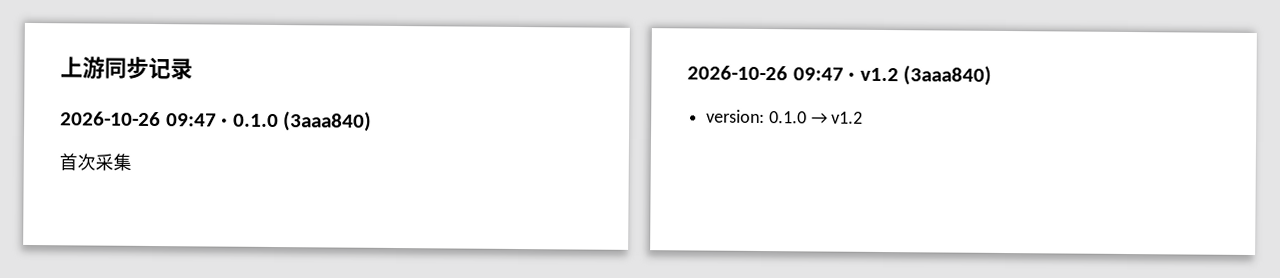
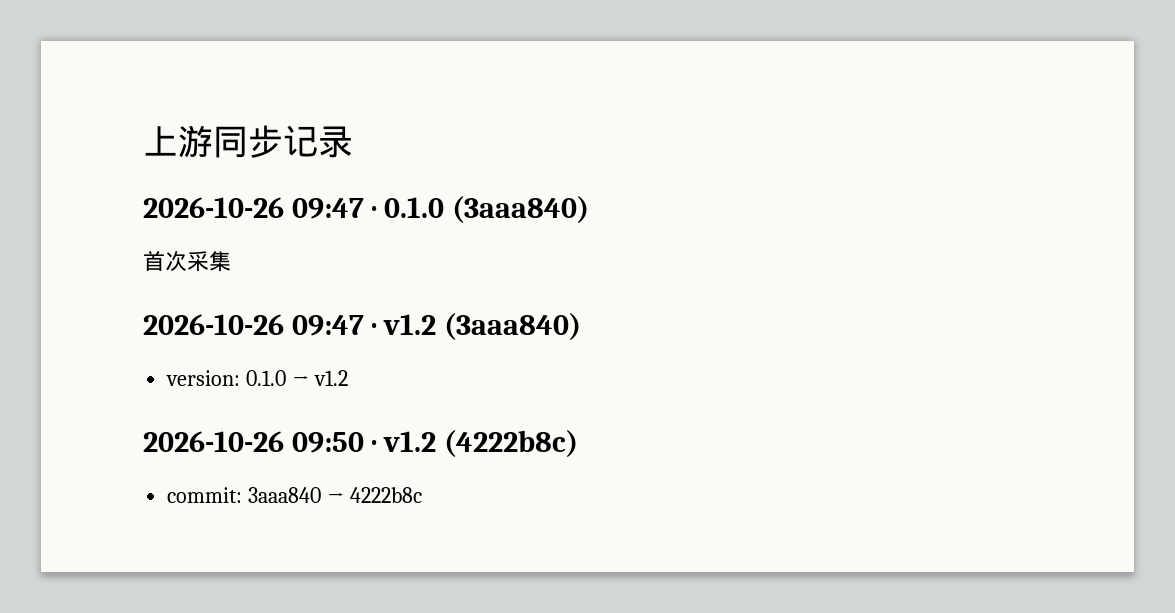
+ 2026-10-26 09:50 · v1.2 (4222b8c)
+ commit: 3aaa840 → 4222b8c

